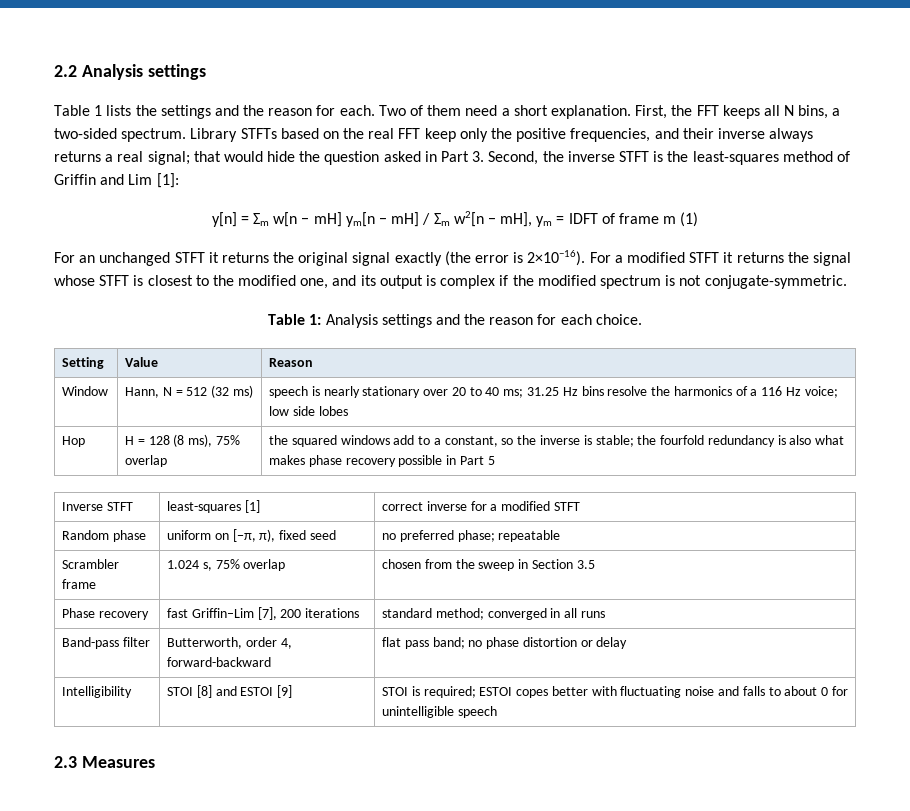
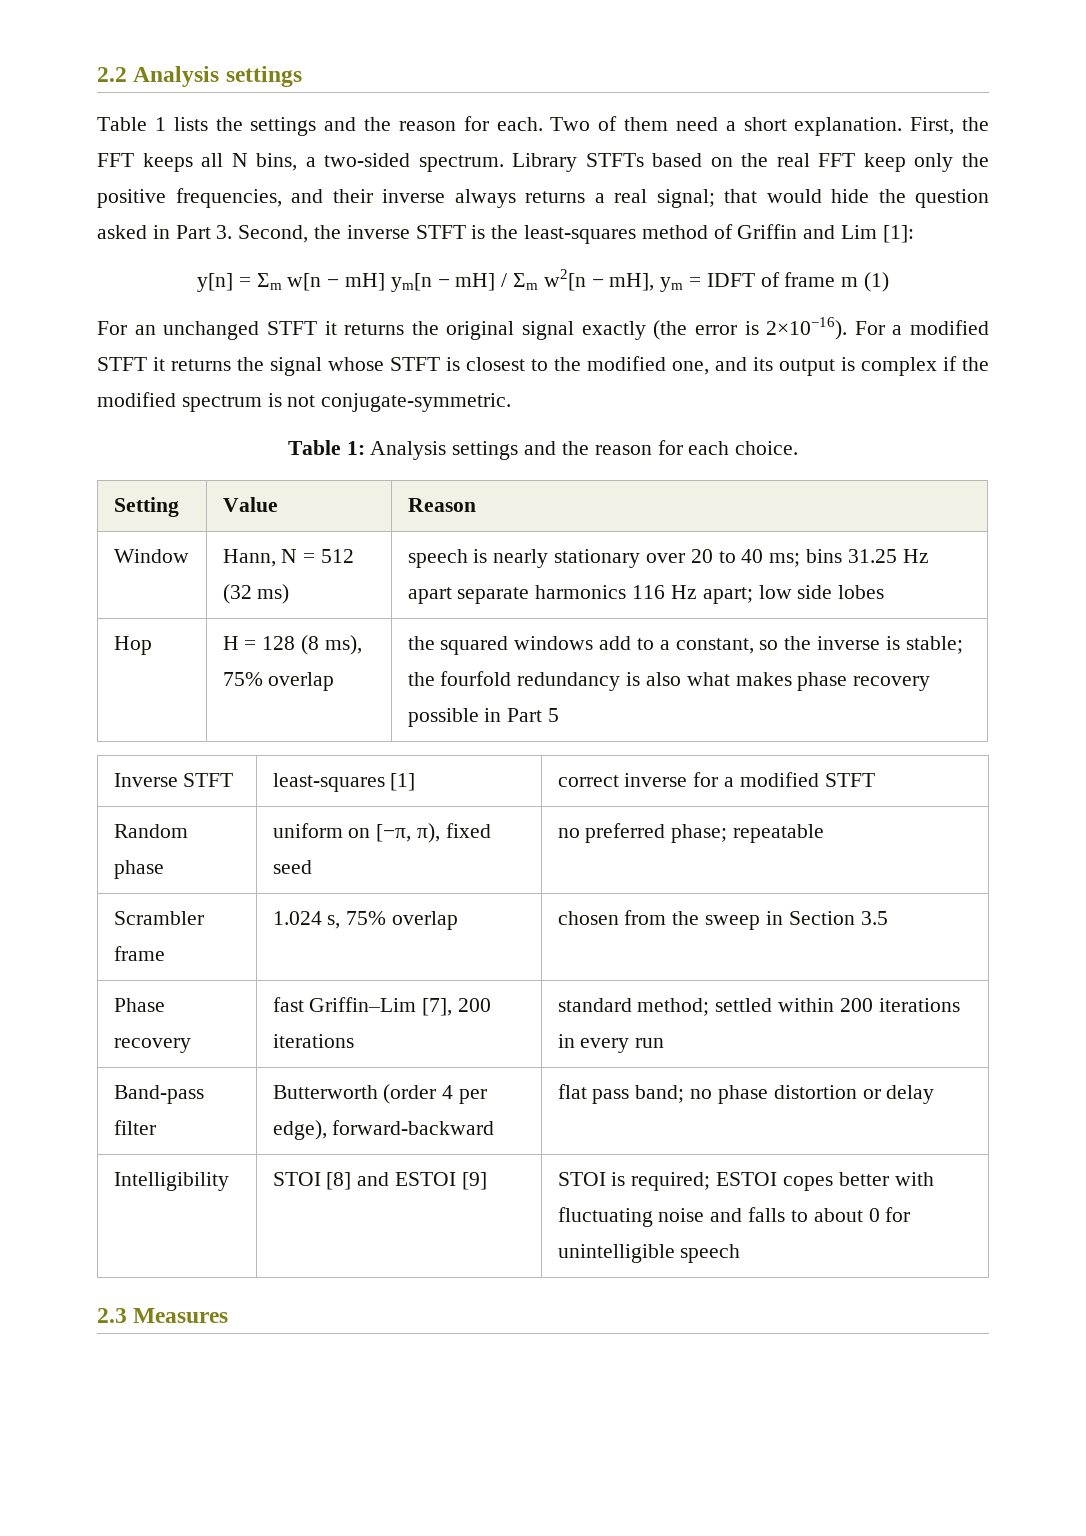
- Window | Hann, N = 512 (32 ms) | speech is nearly stationary over 20 to 40 ms; 31.25 Hz bins resolve the harmonics of a 116 Hz voice; low side lobes
+ Window | Hann, N = 512 (32 ms) | speech is nearly stationary over 20 to 40 ms; bins 31.25 Hz apart separate harmonics 116 Hz apart; low side lobes
- Phase recovery | fast Griffin–Lim [7], 200 iterations | standard method; converged in all runs
- Band-pass filter | Butterworth, order 4, forward-backward | flat pass band; no phase distortion or delay
+ Phase recovery | fast Griffin–Lim [7], 200 iterations | standard method; settled within 200 iterations in every run
+ Band-pass filter | Butterworth (order 4 per edge), forward-backward | flat pass band; no phase distortion or delay

